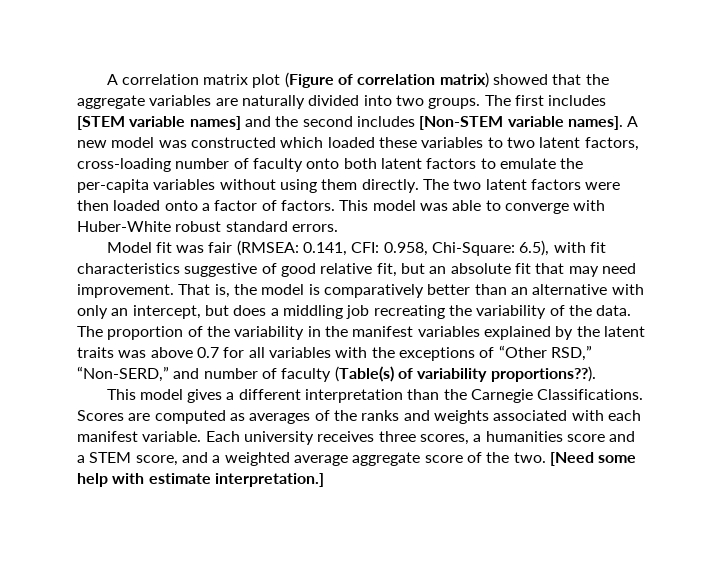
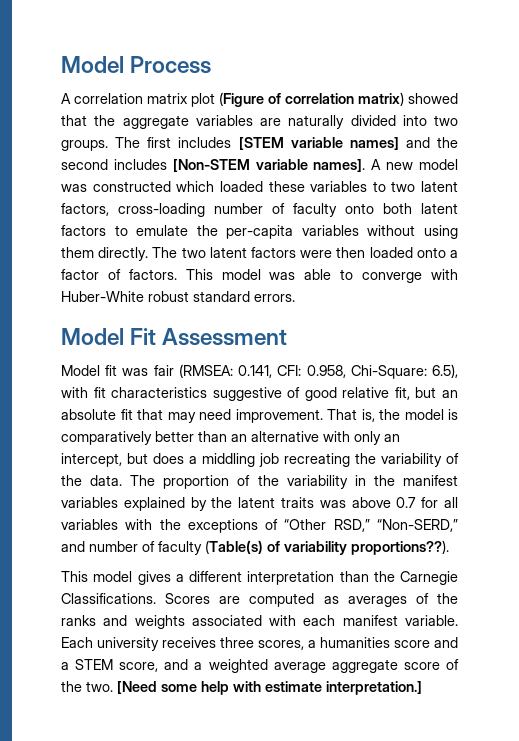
+ Model Process
+ Model Fit Assessment

